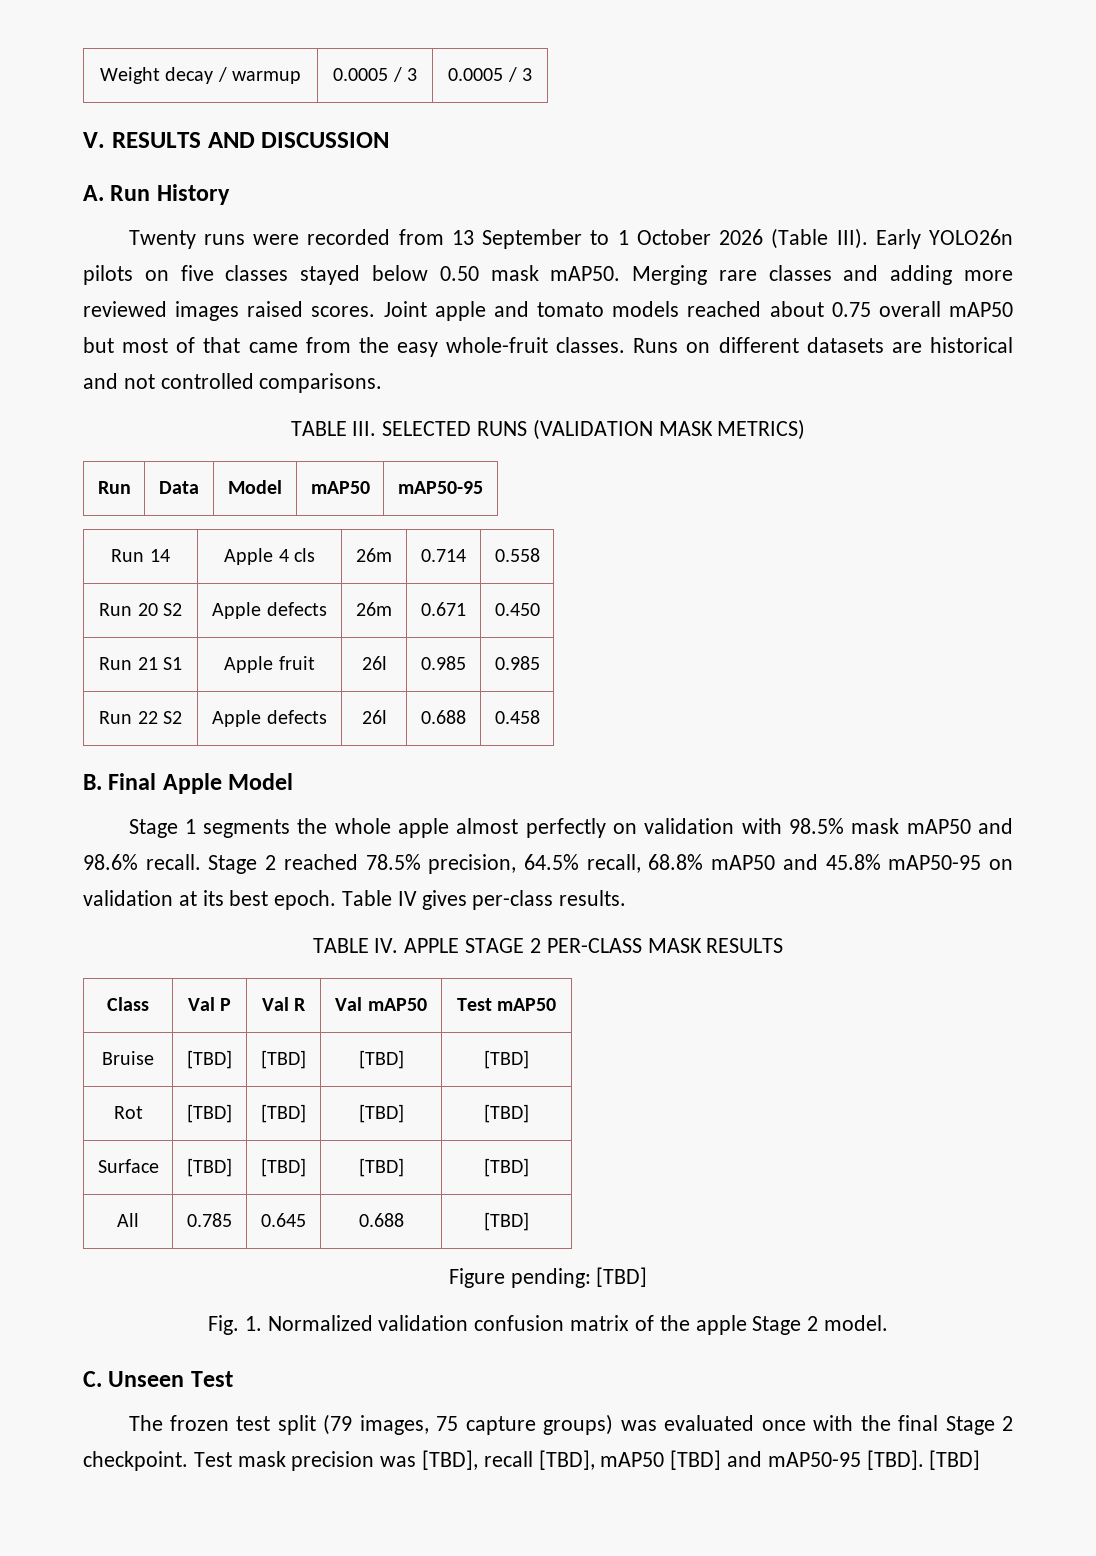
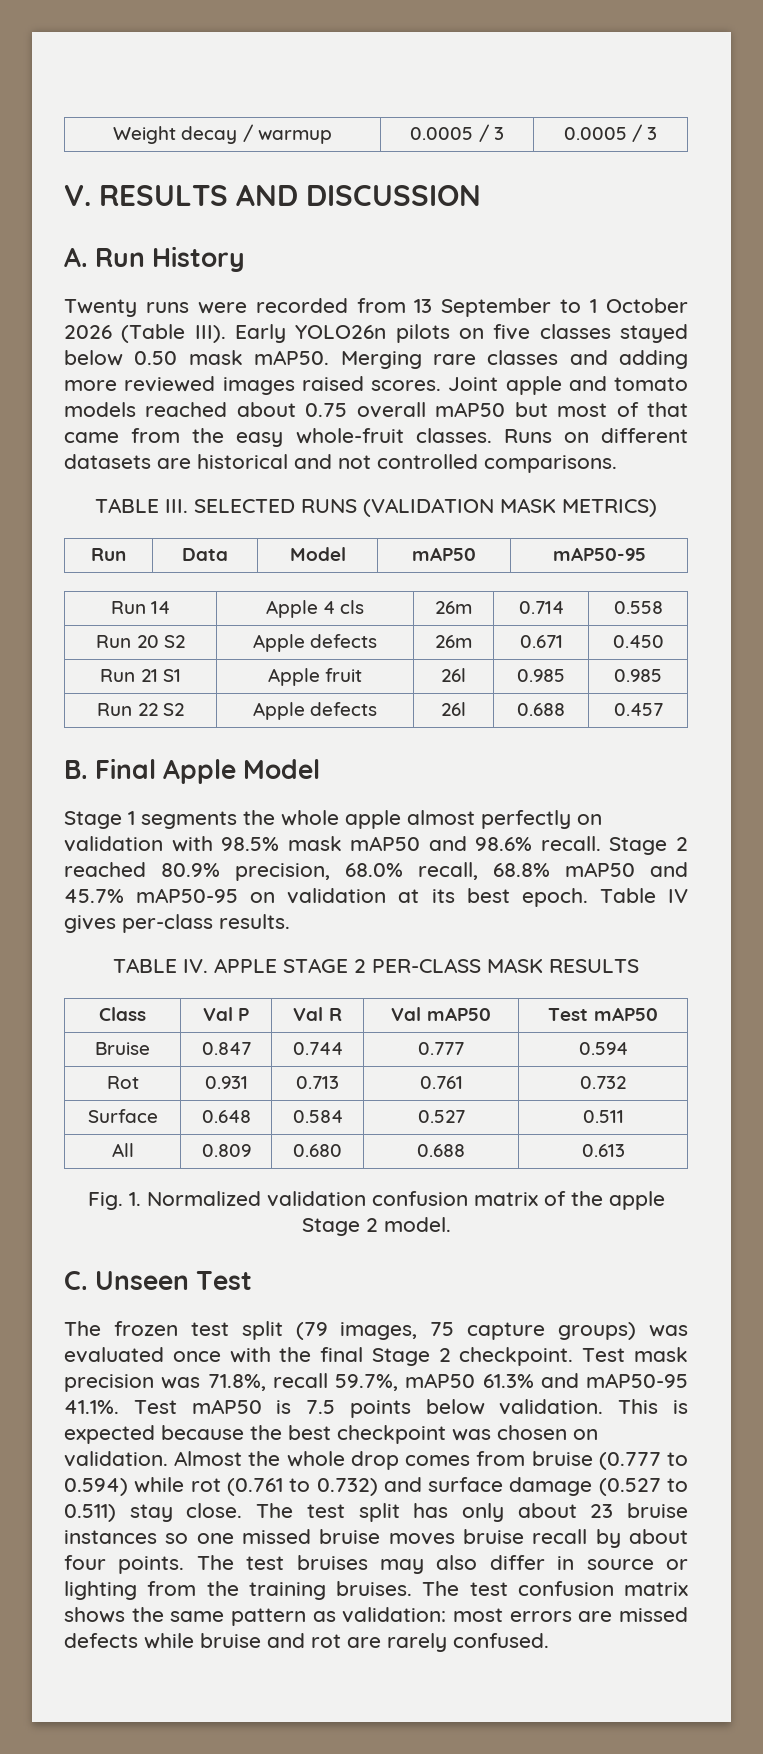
- Run 22 S2 | Apple defects | 26l | 0.688 | 0.458
+ Run 22 S2 | Apple defects | 26l | 0.688 | 0.457
- Stage 2 reached 78.5% precision, 64.5% recall, 68.8% mAP50 and 45.8% mAP50-95 on validation at its best epoch.
+ Stage 2 reached 80.9% precision, 68.0% recall, 68.8% mAP50 and 45.7% mAP50-95 on validation at its best epoch.
- Bruise | [TBD] | [TBD] | [TBD] | [TBD]
- Rot | [TBD] | [TBD] | [TBD] | [TBD]
- Surface | [TBD] | [TBD] | [TBD] | [TBD]
+ Bruise | 0.847 | 0.744 | 0.777 | 0.594
+ Rot | 0.931 | 0.713 | 0.761 | 0.732
+ Surface | 0.648 | 0.584 | 0.527 | 0.511
- All | 0.785 | 0.645 | 0.688 | [TBD]
- Figure pending: [TBD]
+ All | 0.809 | 0.680 | 0.688 | 0.613
- Test mask precision was [TBD], recall [TBD], mAP50 [TBD] and mAP50-95 [TBD]. [TBD]
+ Test mask precision was 71.8%, recall 59.7%, mAP50 61.3% and mAP50-95 41.1%. Test mAP50 is 7.5 points below validation. This is expected because the best checkpoint was chosen on validation. Almost the whole drop comes from bruise (0.777 to 0.594) while rot (0.761 to 0.732) and surface damage (0.527 to 0.511) stay close. The test split has only about 23 bruise instances so one missed bruise moves bruise recall by about four points. The test bruises may also differ in source or lighting from the training bruises. The test confusion matrix shows the same pattern as validation: most errors are missed defects while bruise and rot are rarely confused.

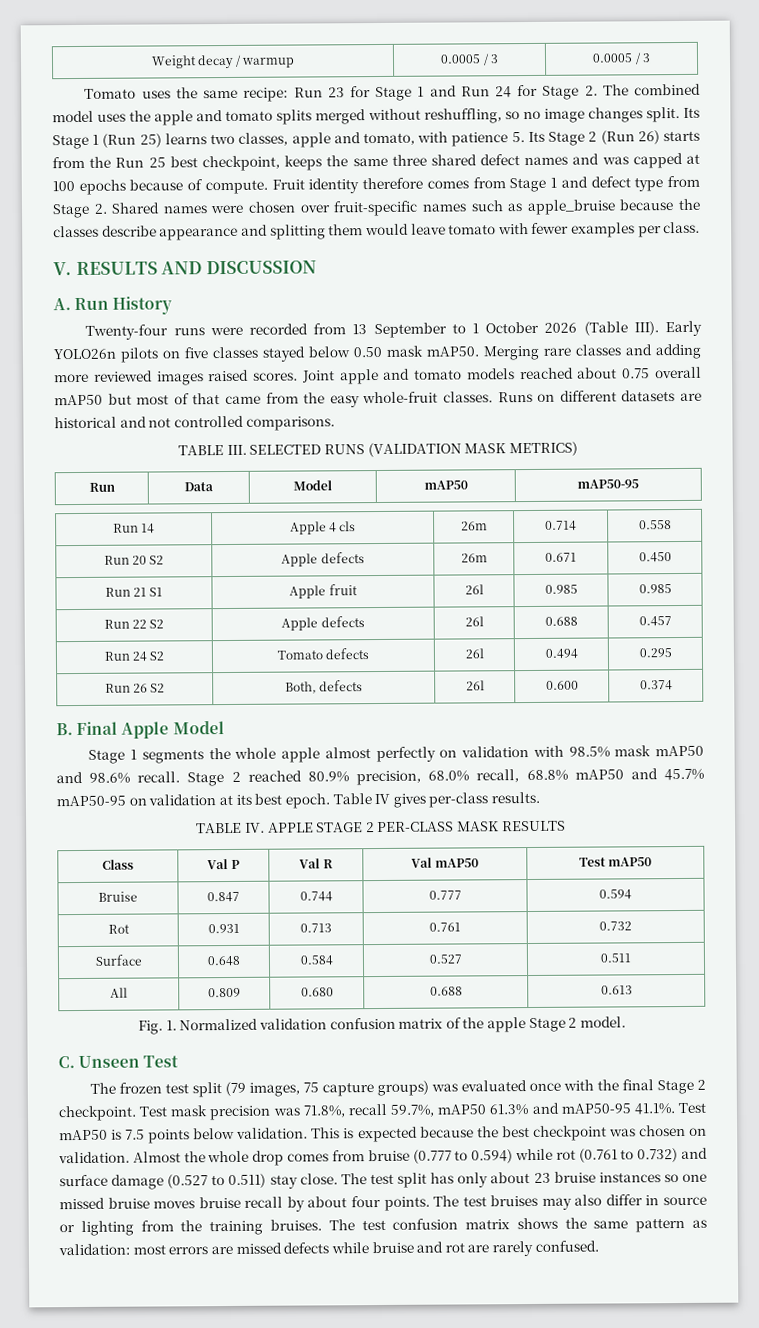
+ Tomato uses the same recipe: Run 23 for Stage 1 and Run 24 for Stage 2. The combined model uses the apple and tomato splits merged without reshuffling, so no image changes split. Its Stage 1 (Run 25) learns two classes, apple and tomato, with patience 5. Its Stage 2 (Run 26) starts from the Run 25 best checkpoint, keeps the same three shared defect names and was capped at 100 epochs because of compute. Fruit identity therefore comes from Stage 1 and defect type from Stage 2. Shared names were chosen over fruit-specific names such as apple_bruise because the classes describe appearance and splitting them would leave tomato with fewer examples per class.
- Twenty runs were recorded from 13 September to 1 October 2026 (Table III).
+ Twenty-four runs were recorded from 13 September to 1 October 2026 (Table III).
+ Run 24 S2 | Tomato defects | 26l | 0.494 | 0.295
+ Run 26 S2 | Both, defects | 26l | 0.600 | 0.374

